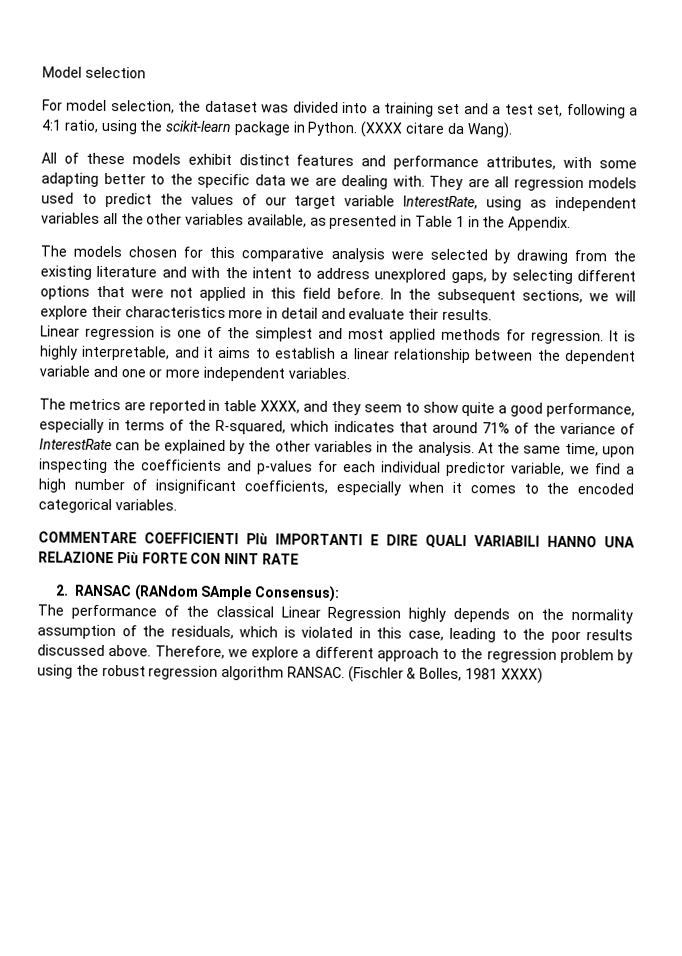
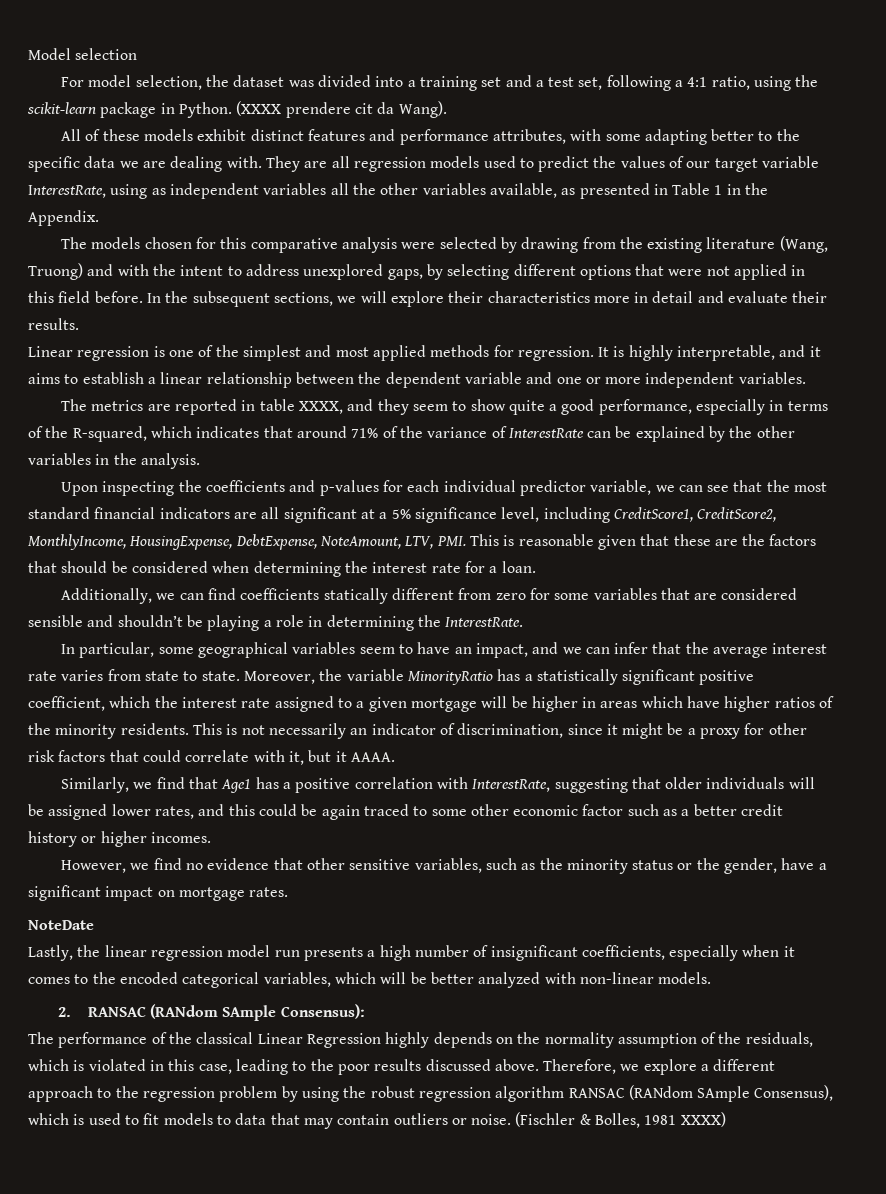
- (XXXX citare da Wang).
+ (XXXX prendere cit da Wang).
- The models chosen for this comparative analysis were selected by drawing from the existing literature and with the intent to address unexplored gaps, by selecting different options that were not applied in this field before.
+ The models chosen for this comparative analysis were selected by drawing from the existing literature (Wang, Truong) and with the intent to address unexplored gaps, by selecting different options that were not applied in this field before.
- The metrics are reported in table XXXX, and they seem to show quite a good performance, especially in terms of the R-squared, which indicates that around 71% of the variance of InterestRate can be explained by the other variables in the analysis. At the same time, upon inspecting the coefficients and p-values for each individual predictor variable, we find a high number of insignificant coefficients, especially when it comes to the encoded categorical variables.
- COMMENTARE COEFFICIENTI PIù IMPORTANTI E DIRE QUALI VARIABILI HANNO UNA RELAZIONE Più FORTE CON NINT RATE
+ The metrics are reported in table XXXX, and they seem to show quite a good performance, especially in terms of the R-squared, which indicates that around 71% of the variance of InterestRate can be explained by the other variables in the analysis.
+ Upon inspecting the coefficients and p-values for each individual predictor variable, we can see that the most standard financial indicators are all significant at a 5% significance level, including CreditScore1, CreditScore2, MonthlyIncome, HousingExpense, DebtExpense, NoteAmount, LTV, PMI. This is reasonable given that these are the factors that should be considered when determining the interest rate for a loan.
+ Additionally, we can find coefficients statically different from zero for some variables that are considered sensible and shouldn’t be playing a role in determining the InterestRate.
+ In particular, some geographical variables seem to have an impact, and we can infer that the average interest rate varies from state to state. Moreover, the variable MinorityRatio has a statistically significant positive coefficient, which the interest rate assigned to a given mortgage will be higher in areas which have higher ratios of the minority residents. This is not necessarily an indicator of discrimination, since it might be a proxy for other risk factors that could correlate with it, but it AAAA.
+ Similarly, we find that Age1 has a positive correlation with InterestRate, suggesting that older individuals will be assigned lower rates, and this could be again traced to some other economic factor such as a better credit history or higher incomes.
+ However, we find no evidence that other sensitive variables, such as the minority status or the gender, have a significant impact on mortgage rates.
+ NoteDate
+ Lastly, the linear regression model run presents a high number of insignificant coefficients, especially when it comes to the encoded categorical variables, which will be better analyzed with non-linear models.
- Therefore, we explore a different approach to the regression problem by using the robust regression algorithm RANSAC.
+ Therefore, we explore a different approach to the regression problem by using the robust regression algorithm RANSAC (RANdom SAmple Consensus), which is used to fit models to data that may contain outliers or noise.

